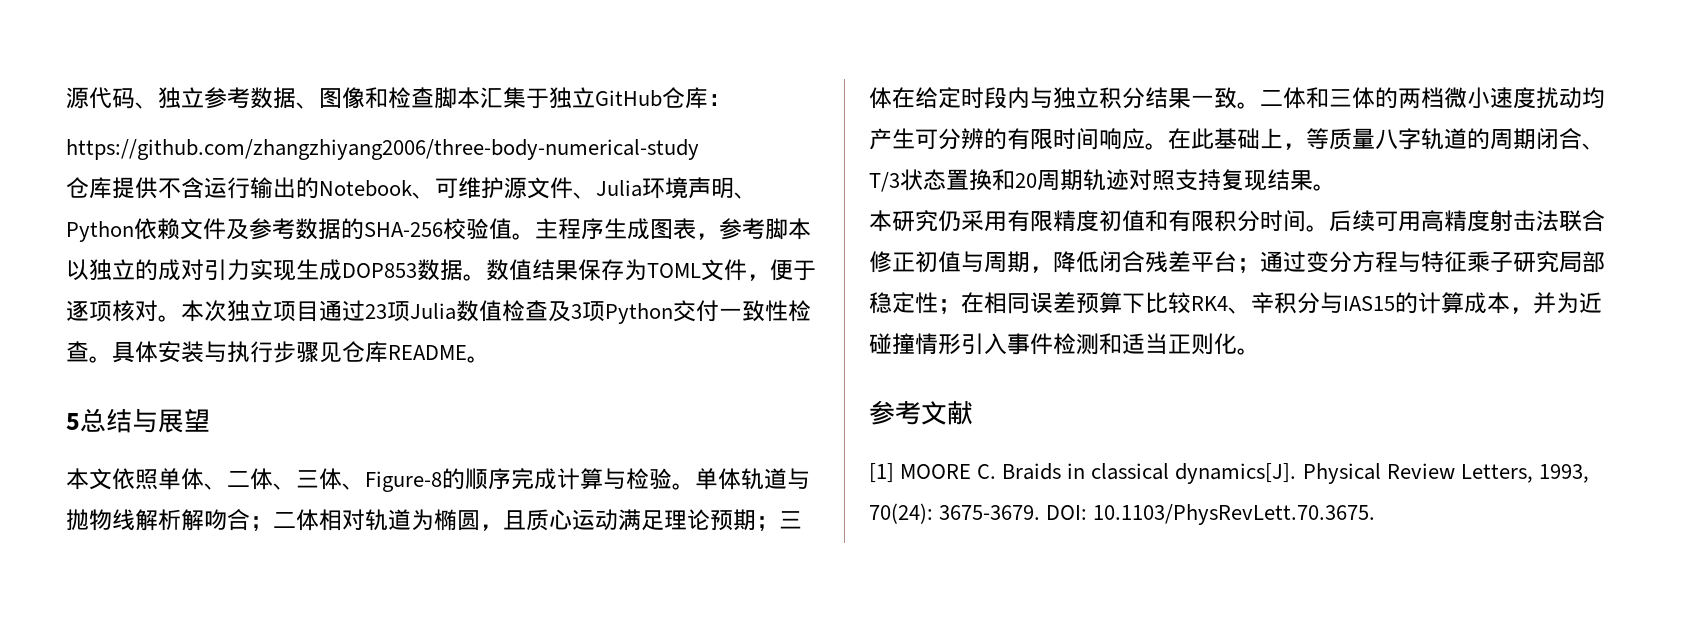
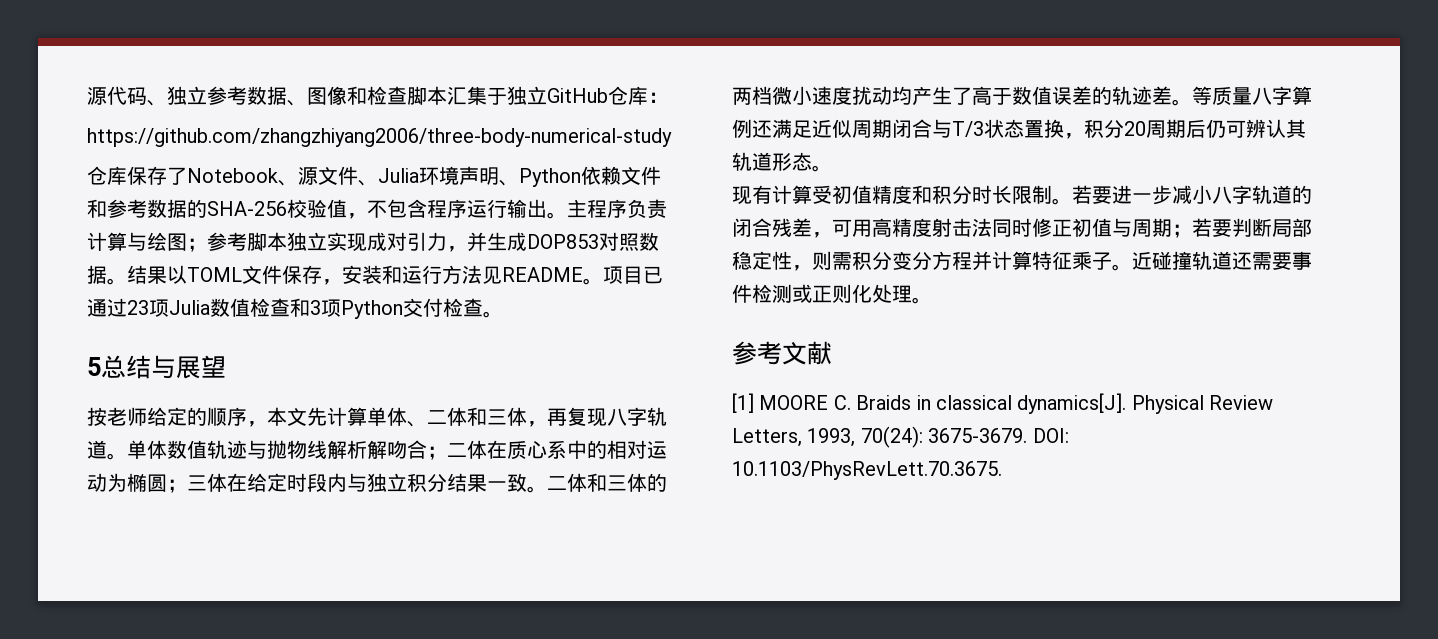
- 仓库提供不含运行输出的Notebook、可维护源文件、Julia环境声明、Python依赖文件及参考数据的SHA-256校验值。主程序生成图表，参考脚本以独立的成对引力实现生成DOP853数据。数值结果保存为TOML文件，便于逐项核对。本次独立项目通过23项Julia数值检查及3项Python交付一致性检查。具体安装与执行步骤见仓库README。
+ 仓库保存了Notebook、源文件、Julia环境声明、Python依赖文件和参考数据的SHA-256校验值，不包含程序运行输出。主程序负责计算与绘图；参考脚本独立实现成对引力，并生成DOP853对照数据。结果以TOML文件保存，安装和运行方法见README。项目已通过23项Julia数值检查和3项Python交付检查。
  5总结与展望
- 本文依照单体、二体、三体、Figure-8的顺序完成计算与检验。单体轨道与抛物线解析解吻合；二体相对轨道为椭圆，且质心运动满足理论预期；三体在给定时段内与独立积分结果一致。
+ 按老师给定的顺序，本文先计算单体、二体和三体，再复现八字轨道。单体数值轨迹与抛物线解析解吻合；二体在质心系中的相对运动为椭圆；三体在给定时段内与独立积分结果一致。
- 二体和三体的两档微小速度扰动均产生可分辨的有限时间响应。在此基础上，等质量八字轨道的周期闭合、T/3状态置换和20周期轨迹对照支持复现结果。
- 本研究仍采用有限精度初值和有限积分时间。后续可用高精度射击法联合修正初值与周期，降低闭合残差平台；通过变分方程与特征乘子研究局部稳定性；在相同误差预算下比较RK4、辛积分与IAS15的计算成本，并为近碰撞情形引入事件检测和适当正则化。
+ 二体和三体的两档微小速度扰动均产生了高于数值误差的轨迹差。等质量八字算例还满足近似周期闭合与T/3状态置换，积分20周期后仍可辨认其轨道形态。
+ 现有计算受初值精度和积分时长限制。若要进一步减小八字轨道的闭合残差，可用高精度射击法同时修正初值与周期；若要判断局部稳定性，则需积分变分方程并计算特征乘子。近碰撞轨道还需要事件检测或正则化处理。

